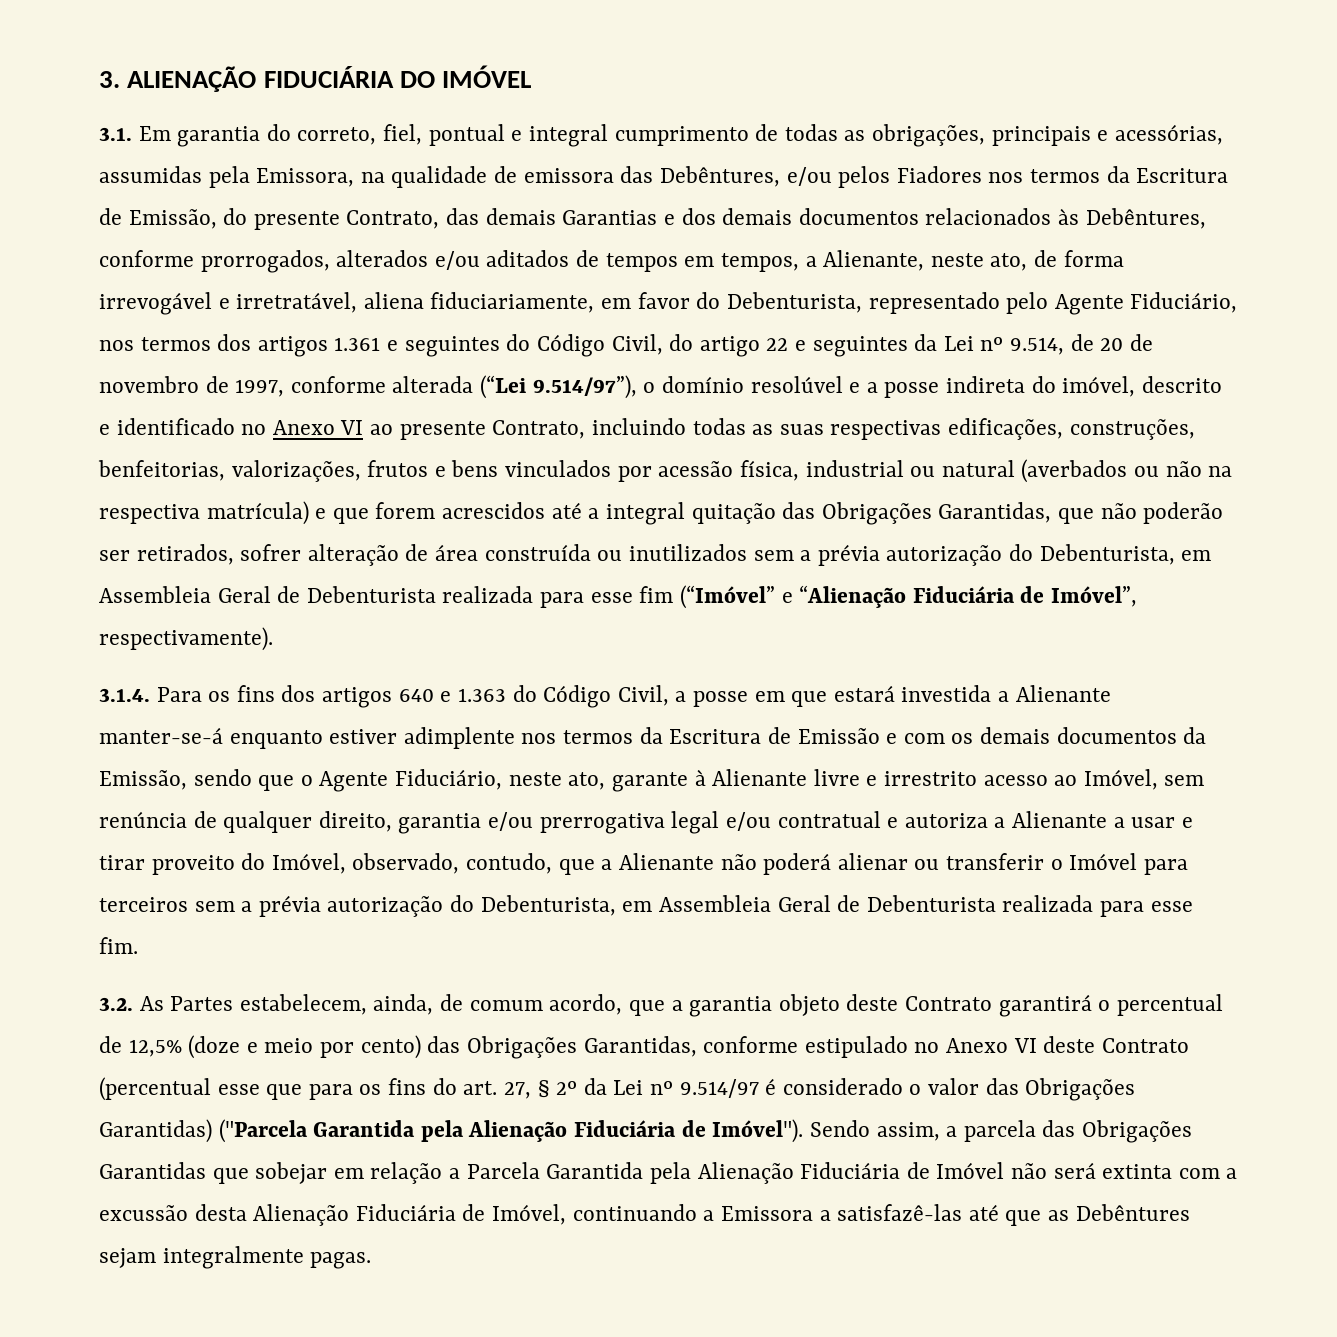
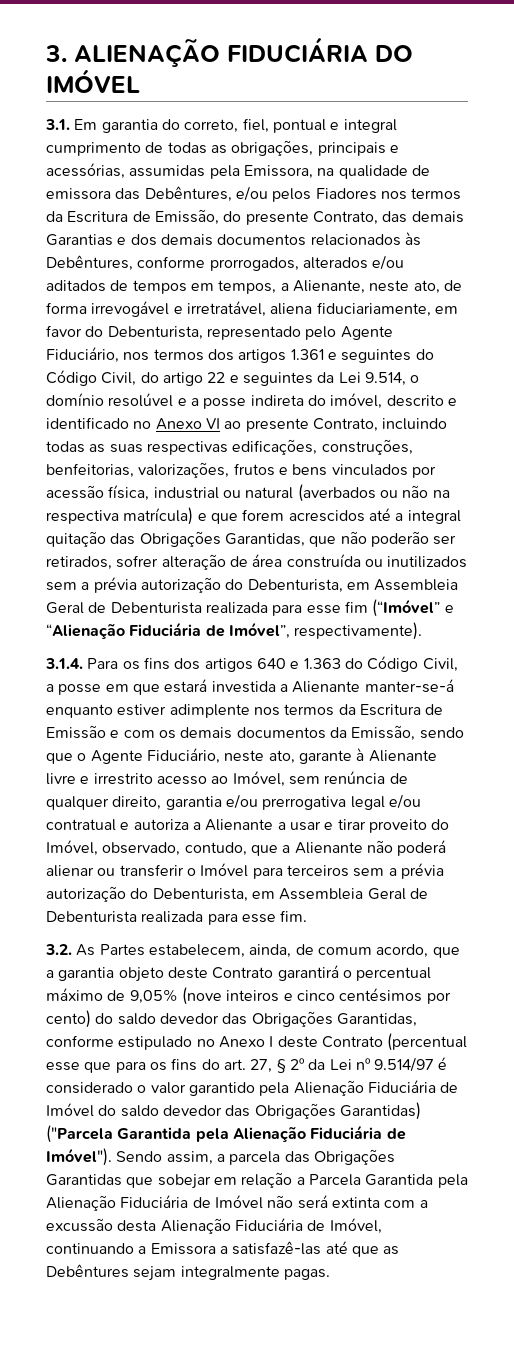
- 3.1. Em garantia do correto, fiel, pontual e integral cumprimento de todas as obrigações, principais e acessórias, assumidas pela Emissora, na qualidade de emissora das Debêntures, e/ou pelos Fiadores nos termos da Escritura de Emissão, do presente Contrato, das demais Garantias e dos demais documentos relacionados às Debêntures, conforme prorrogados, alterados e/ou aditados de tempos em tempos, a Alienante, neste ato, de forma irrevogável e irretratável, aliena fiduciariamente, em favor do Debenturista, representado pelo Agente Fiduciário, nos termos dos artigos 1.361 e seguintes do Código Civil, do artigo 22 e seguintes da Lei nº 9.514, de 20 de novembro de 1997, conforme alterada (“Lei 9.514/97”), o domínio resolúvel e a posse indireta do imóvel, descrito e identificado no Anexo VI ao presente Contrato, incluindo todas as suas respectivas edificações, construções, benfeitorias, valorizações, frutos e bens vinculados por acessão física, industrial ou natural (averbados ou não na respectiva matrícula) e que forem acrescidos até a integral quitação das Obrigações Garantidas, que não poderão ser retirados, sofrer alteração de área construída ou inutilizados sem a prévia autorização do Debenturista, em Assembleia Geral de Debenturista realizada para esse fim (“Imóvel” e “Alienação Fiduciária de Imóvel”, respectivamente).
+ 3.1. Em garantia do correto, fiel, pontual e integral cumprimento de todas as obrigações, principais e acessórias, assumidas pela Emissora, na qualidade de emissora das Debêntures, e/ou pelos Fiadores nos termos da Escritura de Emissão, do presente Contrato, das demais Garantias e dos demais documentos relacionados às Debêntures, conforme prorrogados, alterados e/ou aditados de tempos em tempos, a Alienante, neste ato, de forma irrevogável e irretratável, aliena fiduciariamente, em favor do Debenturista, representado pelo Agente Fiduciário, nos termos dos artigos 1.361 e seguintes do Código Civil, do artigo 22 e seguintes da Lei 9.514, o domínio resolúvel e a posse indireta do imóvel, descrito e identificado no Anexo VI ao presente Contrato, incluindo todas as suas respectivas edificações, construções, benfeitorias, valorizações, frutos e bens vinculados por acessão física, industrial ou natural (averbados ou não na respectiva matrícula) e que forem acrescidos até a integral quitação das Obrigações Garantidas, que não poderão ser retirados, sofrer alteração de área construída ou inutilizados sem a prévia autorização do Debenturista, em Assembleia Geral de Debenturista realizada para esse fim (“Imóvel” e “Alienação Fiduciária de Imóvel”, respectivamente).
- 3.2. As Partes estabelecem, ainda, de comum acordo, que a garantia objeto deste Contrato garantirá o percentual de 12,5% (doze e meio por cento) das Obrigações Garantidas, conforme estipulado no Anexo VI deste Contrato (percentual esse que para os fins do art. 27, § 2º da Lei nº 9.514/97 é considerado o valor das Obrigações Garantidas) ("Parcela Garantida pela Alienação Fiduciária de Imóvel").
+ 3.2. As Partes estabelecem, ainda, de comum acordo, que a garantia objeto deste Contrato garantirá o percentual máximo de 9,05% (nove inteiros e cinco centésimos por cento) do saldo devedor das Obrigações Garantidas, conforme estipulado no Anexo I deste Contrato (percentual esse que para os fins do art. 27, § 2º da Lei nº 9.514/97 é considerado o valor garantido pela Alienação Fiduciária de Imóvel do saldo devedor das Obrigações Garantidas) ("Parcela Garantida pela Alienação Fiduciária de Imóvel").

